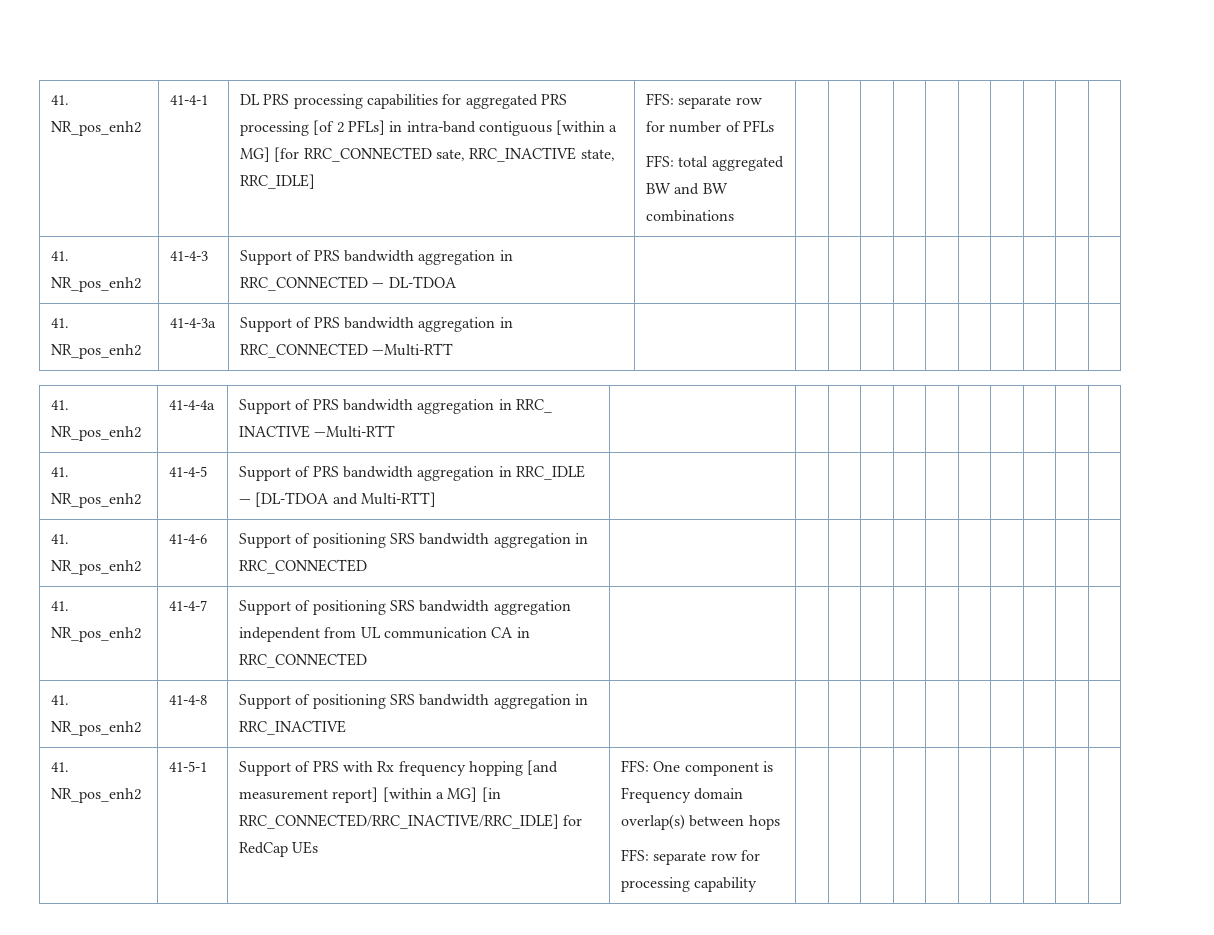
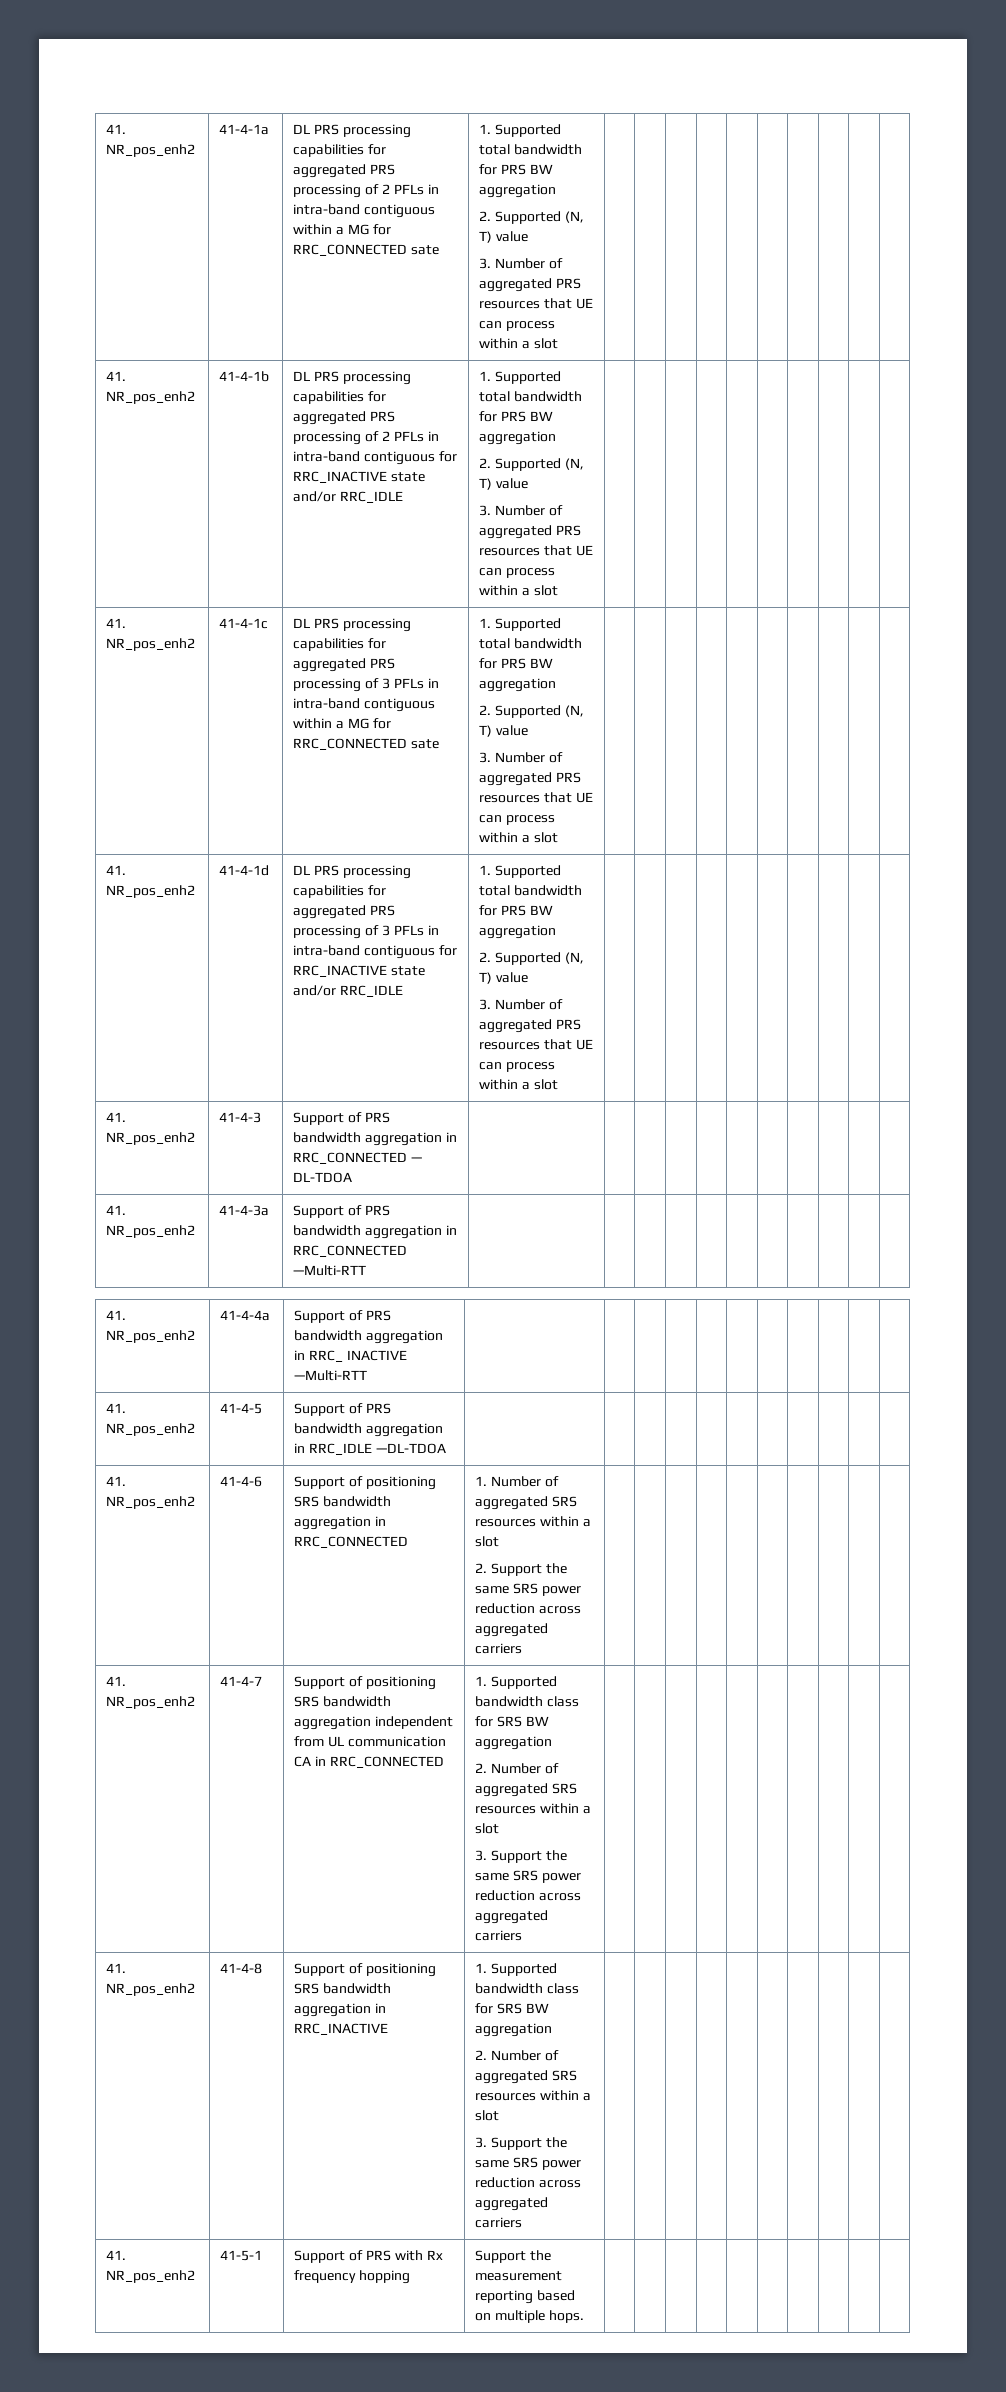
- 41. NR_pos_enh2 | 41-4-1 | DL PRS processing capabilities for aggregated PRS processing [of 2 PFLs] in intra-band contiguous [within a MG] [for RRC_CONNECTED sate, RRC_INACTIVE state, RRC_IDLE] | FFS: separate row for number of PFLs
- FFS: total aggregated BW and BW combinations
+ 41. NR_pos_enh2 | 41-4-1a | DL PRS processing capabilities for aggregated PRS processing of 2 PFLs in intra-band contiguous within a MG for RRC_CONNECTED sate | 1. Supported total bandwidth for PRS BW aggregation
+ 2. Supported (N, T) value
+ 3. Number of aggregated PRS resources that UE can process within a slot | | | | | | | | | |
+ 41. NR_pos_enh2 | 41-4-1b | DL PRS processing capabilities for aggregated PRS processing of 2 PFLs in intra-band contiguous for RRC_INACTIVE state and/or RRC_IDLE | 1. Supported total bandwidth for PRS BW aggregation
+ 2. Supported (N, T) value
+ 3. Number of aggregated PRS resources that UE can process within a slot | | | | | | | | | |
+ 41. NR_pos_enh2 | 41-4-1c | DL PRS processing capabilities for aggregated PRS processing of 3 PFLs in intra-band contiguous within a MG for RRC_CONNECTED sate | 1. Supported total bandwidth for PRS BW aggregation
+ 2. Supported (N, T) value
+ 3. Number of aggregated PRS resources that UE can process within a slot | | | | | | | | | |
+ 41. NR_pos_enh2 | 41-4-1d | DL PRS processing capabilities for aggregated PRS processing of 3 PFLs in intra-band contiguous for RRC_INACTIVE state and/or RRC_IDLE | 1. Supported total bandwidth for PRS BW aggregation
+ 2. Supported (N, T) value
+ 3. Number of aggregated PRS resources that UE can process within a slot
- 41. NR_pos_enh2 | 41-4-5 | Support of PRS bandwidth aggregation in RRC_IDLE — [DL-TDOA and Multi-RTT] | | | | | | | | | | |
+ 41. NR_pos_enh2 | 41-4-5 | Support of PRS bandwidth aggregation in RRC_IDLE —DL-TDOA | | | | | | | | | | |
- 41. NR_pos_enh2 | 41-4-6 | Support of positioning SRS bandwidth aggregation in RRC_CONNECTED | | | | | | | | | | |
+ 41. NR_pos_enh2 | 41-4-6 | Support of positioning SRS bandwidth aggregation in RRC_CONNECTED | 1. Number of aggregated SRS resources within a slot
+ 2. Support the same SRS power reduction across aggregated carriers | | | | | | | | | |
- Support of positioning SRS bandwidth aggregation independent from UL communication CA in RRC_CONNECTED
+ Support of positioning SRS bandwidth aggregation independent from UL communication CA in RRC_CONNECTED | 1. Supported bandwidth class for SRS BW aggregation
+ 2. Number of aggregated SRS resources within a slot
+ 3. Support the same SRS power reduction across aggregated carriers
- 41. NR_pos_enh2 | 41-4-8 | Support of positioning SRS bandwidth aggregation in RRC_INACTIVE | | | | | | | | | | |
+ 41. NR_pos_enh2 | 41-4-8 | Support of positioning SRS bandwidth aggregation in RRC_INACTIVE | 1. Supported bandwidth class for SRS BW aggregation
+ 2. Number of aggregated SRS resources within a slot
+ 3. Support the same SRS power reduction across aggregated carriers | | | | | | | | | |
- 41. NR_pos_enh2 | 41-5-1 | Support of PRS with Rx frequency hopping [and measurement report] [within a MG] [in RRC_CONNECTED/RRC_INACTIVE/RRC_IDLE] for RedCap UEs | FFS: One component is Frequency domain overlap(s) between hops
- FFS: separate row for processing capability | | | | | | | | | |
+ 41. NR_pos_enh2 | 41-5-1 | Support of PRS with Rx frequency hopping | Support the measurement reporting based on multiple hops. | | | | | | | | | |

